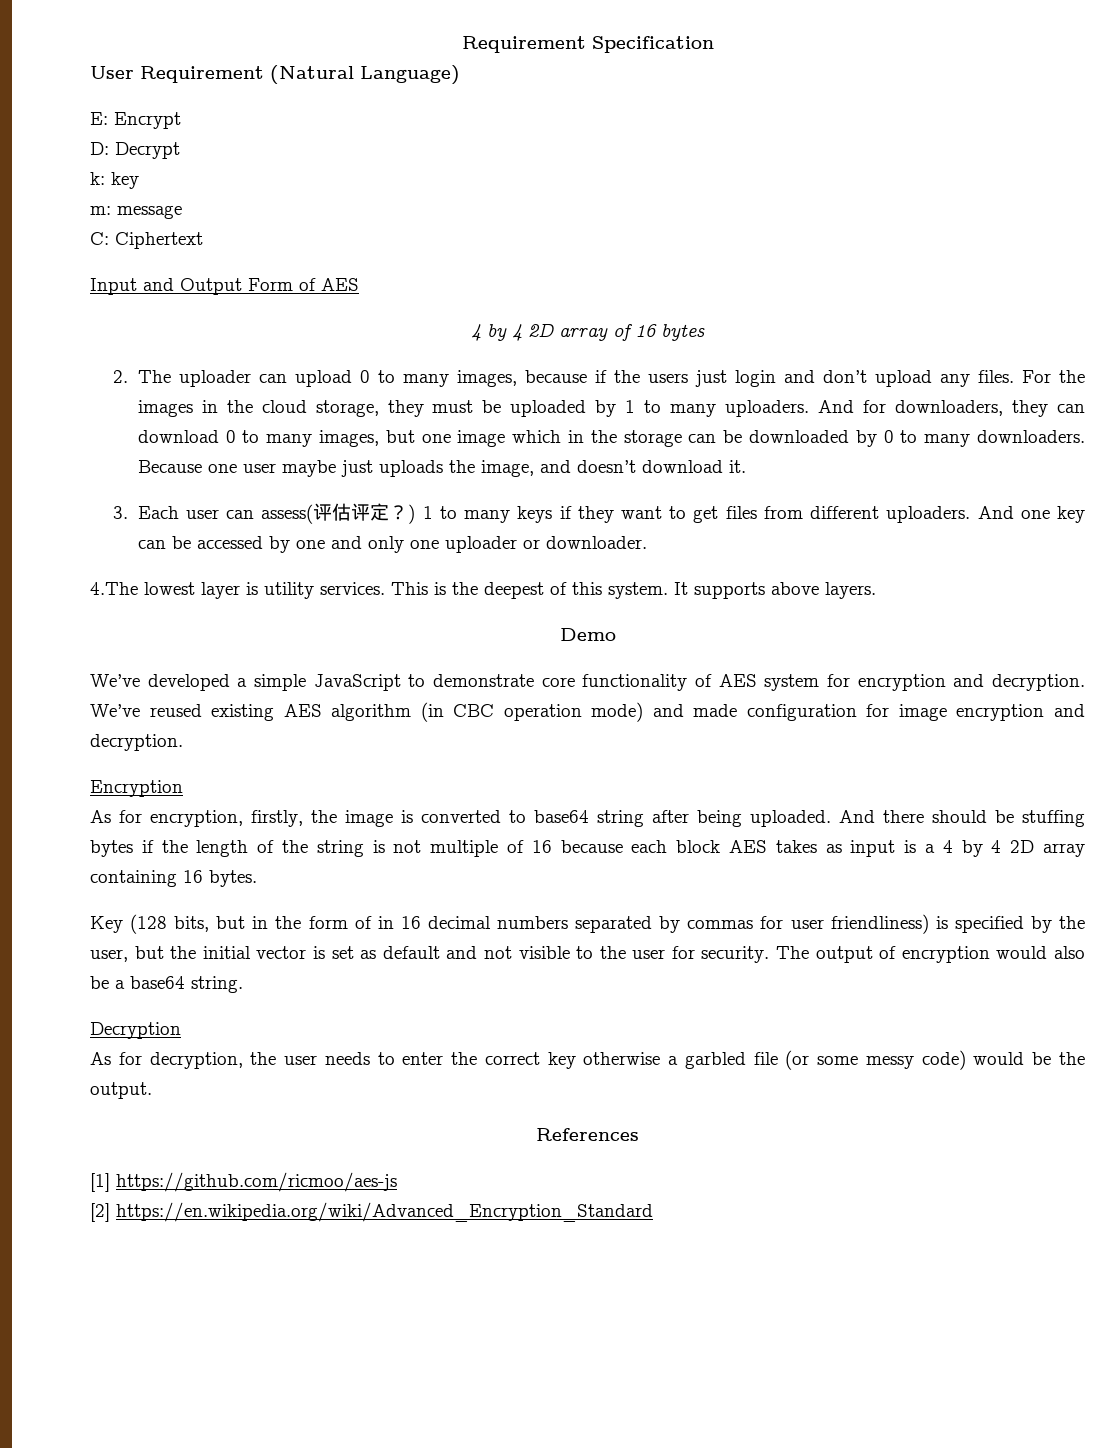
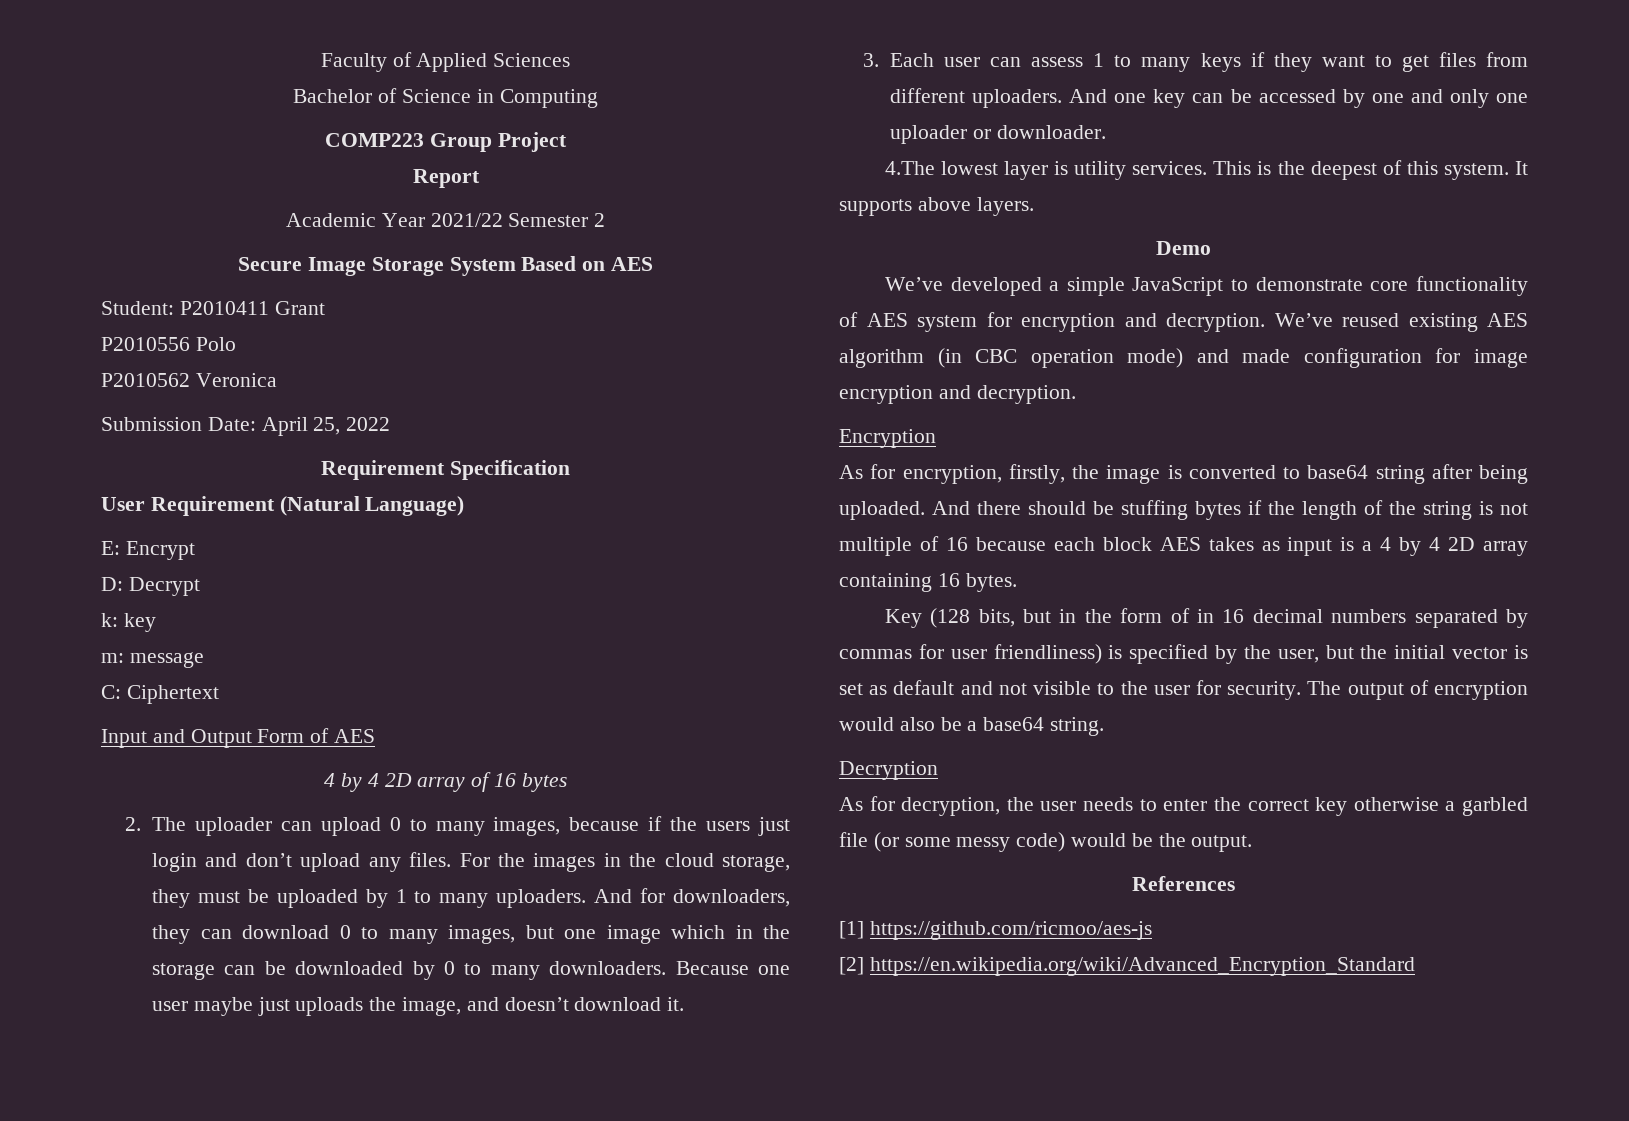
+ Faculty of Applied Sciences
+ Bachelor of Science in Computing
+ COMP223 Group Project
+ Report
+ Academic Year 2021/22 Semester 2
+ Secure Image Storage System Based on AES
+ Student: P2010411 Grant
+ P2010556 Polo
+ P2010562 Veronica
+ Submission Date: April 25, 2022
- 3. Each user can assess(评估评定？) 1 to many keys if they want to get files from different uploaders.
+ 3. Each user can assess 1 to many keys if they want to get files from different uploaders.

